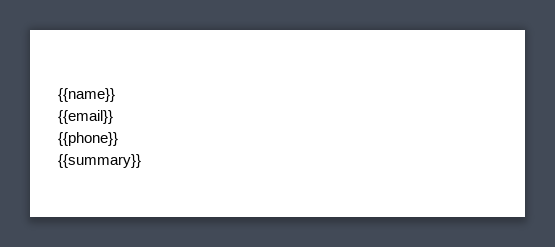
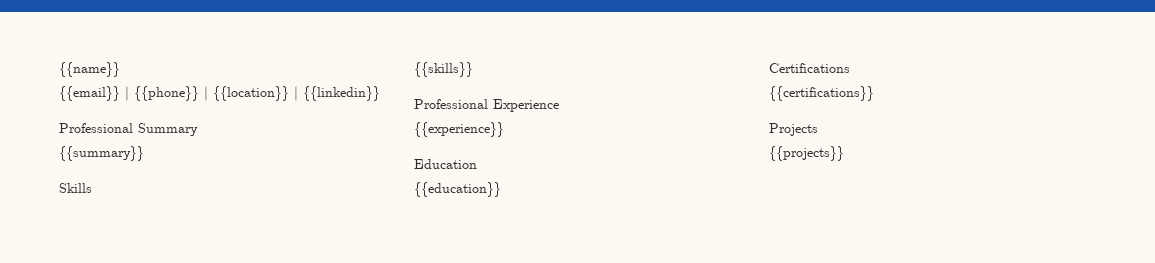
- {{email}}
- {{phone}}
+ {{email}} | {{phone}} | {{location}} | {{linkedin}}
+ Professional Summary
  {{summary}}
+ Skills
+ {{skills}}
+ Professional Experience
+ {{experience}}
+ Education
+ {{education}}
+ Certifications
+ {{certifications}}
+ Projects
+ {{projects}}

